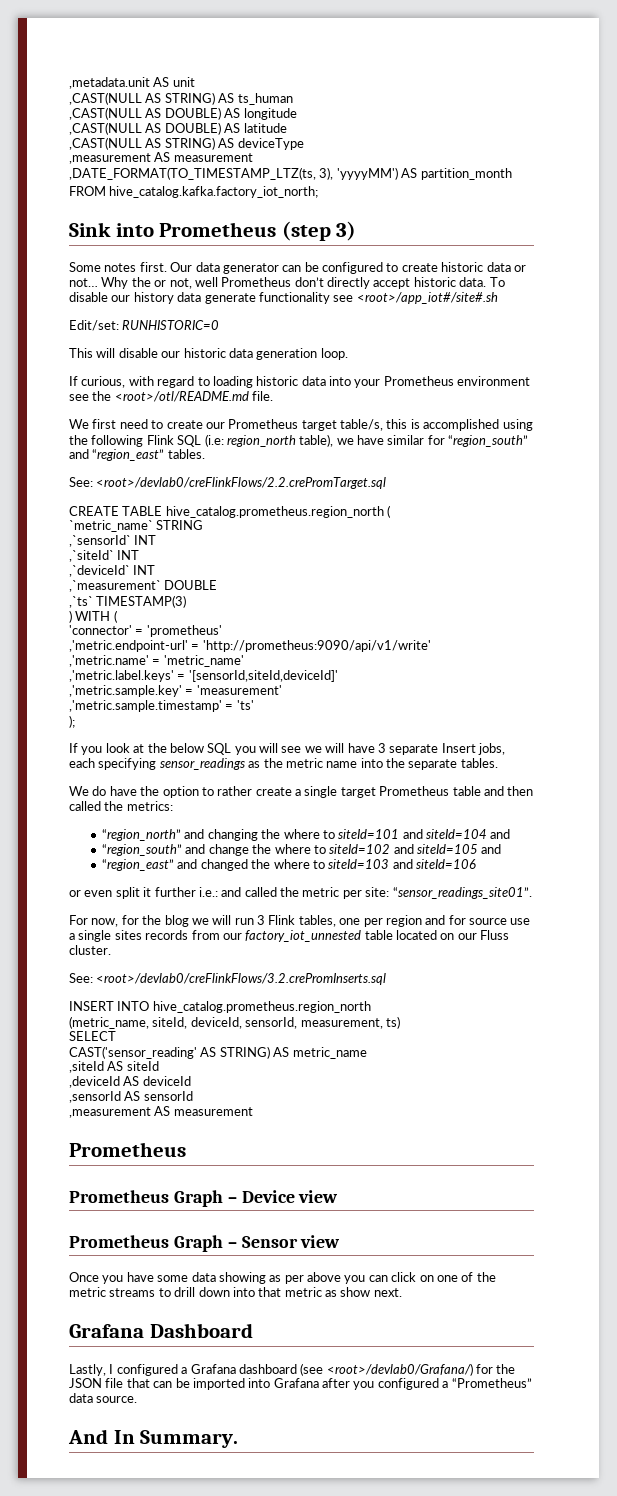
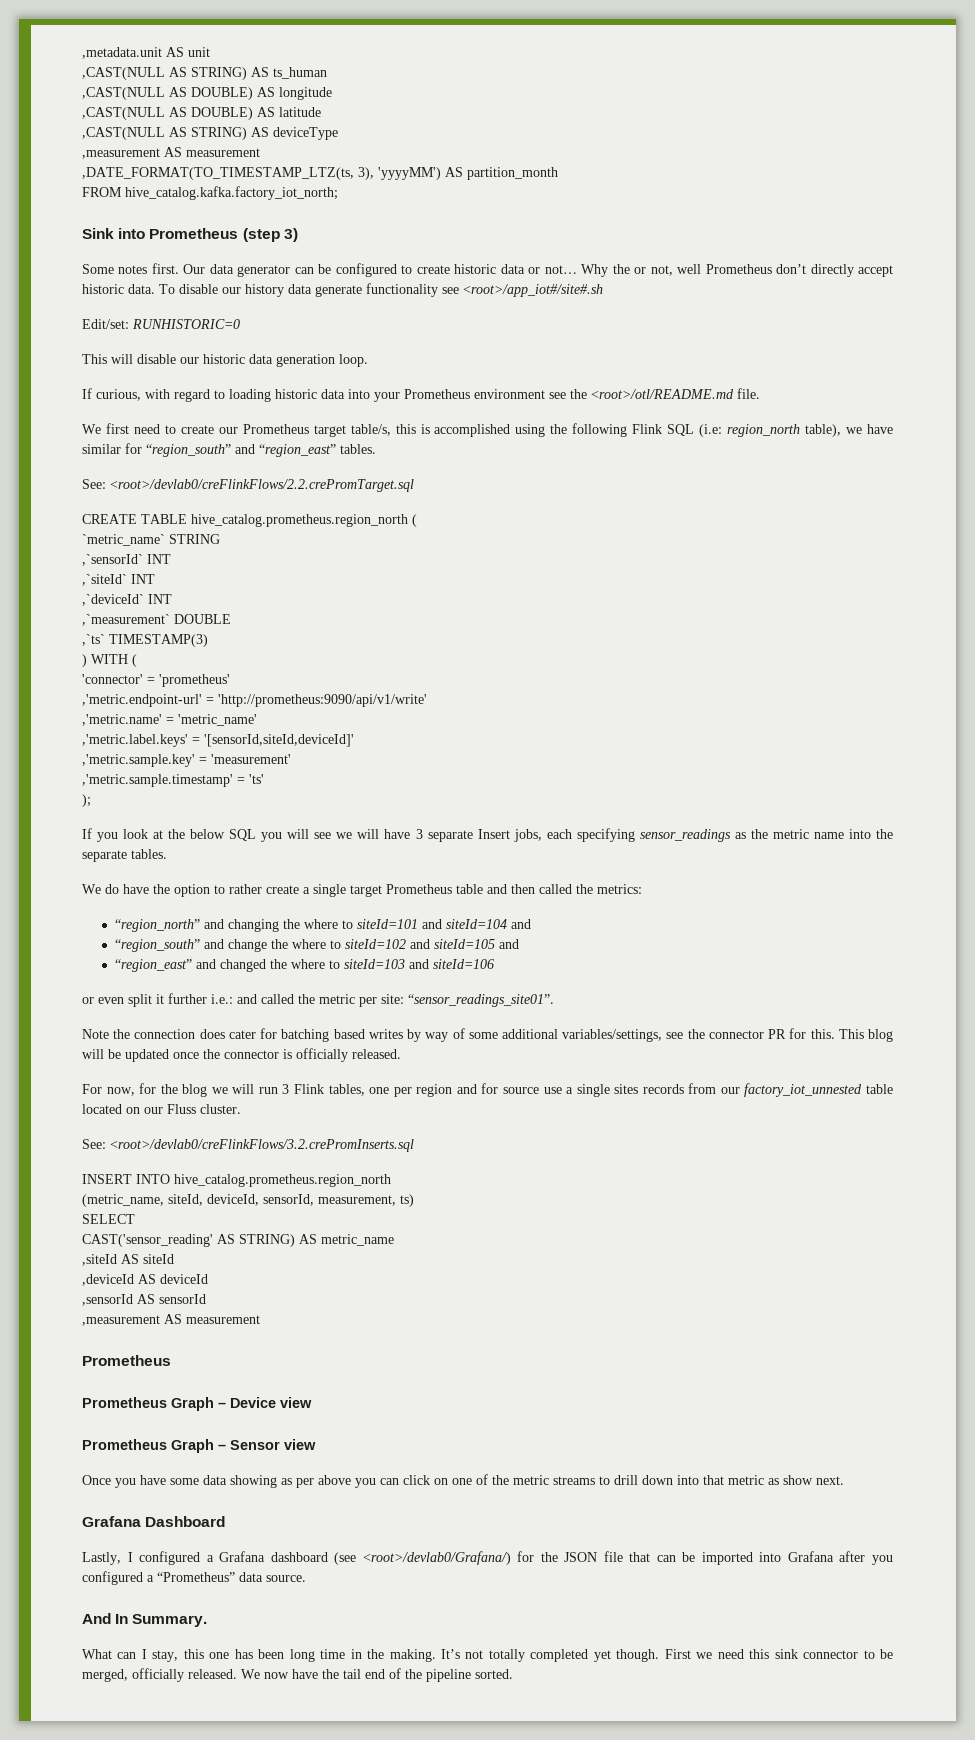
+ Note the connection does cater for batching based writes by way of some additional variables/settings, see the connector PR for this. This blog will be updated once the connector is officially released.
+ What can I stay, this one has been long time in the making. It’s not totally completed yet though. First we need this sink connector to be merged, officially released. We now have the tail end of the pipeline sorted.

